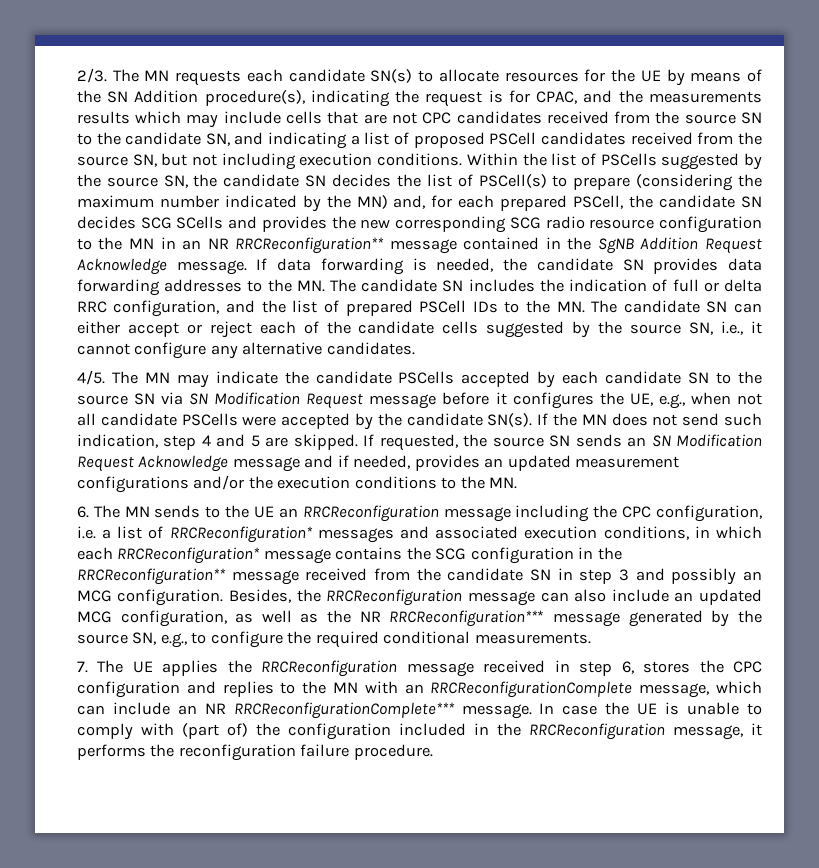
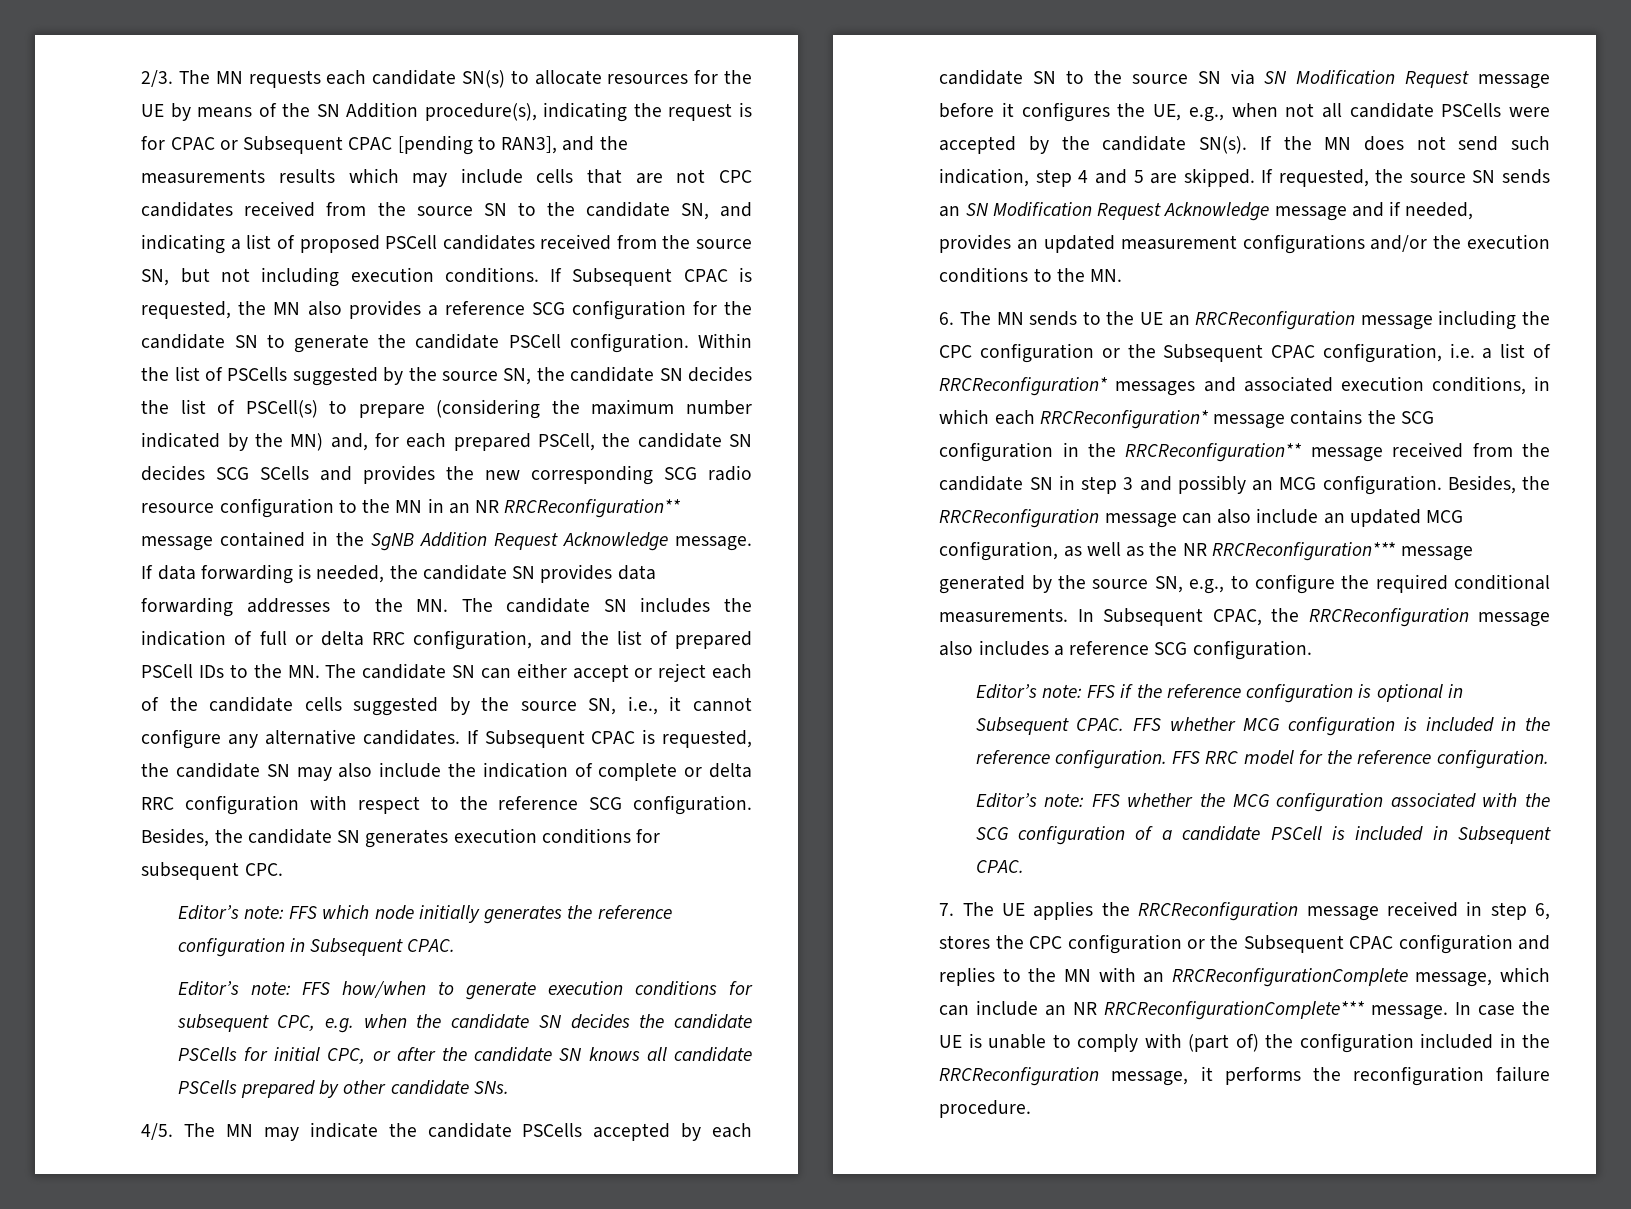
- The MN requests each candidate SN(s) to allocate resources for the UE by means of the SN Addition procedure(s), indicating the request is for CPAC, and the measurements results which may include cells that are not CPC candidates received from the source SN to the candidate SN, and indicating a list of proposed PSCell candidates received from the source SN, but not including execution conditions.
+ The MN requests each candidate SN(s) to allocate resources for the UE by means of the SN Addition procedure(s), indicating the request is for CPAC or Subsequent CPAC [pending to RAN3], and the measurements results which may include cells that are not CPC candidates received from the source SN to the candidate SN, and indicating a list of proposed PSCell candidates received from the source SN, but not including execution conditions.
+ If Subsequent CPAC is requested, the MN also provides a reference SCG configuration for the candidate SN to generate the candidate PSCell configuration.
+ If Subsequent CPAC is requested, the candidate SN may also include the indication of complete or delta RRC configuration with respect to the reference SCG configuration. Besides, the candidate SN generates execution conditions for subsequent CPC.
+ Editor’s note: FFS which node initially generates the reference configuration in Subsequent CPAC.
+ Editor’s note: FFS how/when to generate execution conditions for subsequent CPC, e.g. when the candidate SN decides the candidate PSCells for initial CPC, or after the candidate SN knows all candidate PSCells prepared by other candidate SNs.
- 6. The MN sends to the UE an RRCReconfiguration message including the CPC configuration, i.e. a list of RRCReconfiguration* messages and associated execution conditions, in which each RRCReconfiguration* message contains the SCG configuration in the RRCReconfiguration** message received from the candidate SN in step 3 and possibly an MCG configuration.
+ 6. The MN sends to the UE an RRCReconfiguration message including the CPC configuration or the Subsequent CPAC configuration, i.e. a list of RRCReconfiguration* messages and associated execution conditions, in which each RRCReconfiguration* message contains the SCG configuration in the RRCReconfiguration** message received from the candidate SN in step 3 and possibly an MCG configuration.
+ In Subsequent CPAC, the RRCReconfiguration message also includes a reference SCG configuration.
+ Editor’s note: FFS if the reference configuration is optional in Subsequent CPAC. FFS whether MCG configuration is included in the reference configuration. FFS RRC model for the reference configuration.
+ Editor’s note: FFS whether the MCG configuration associated with the SCG configuration of a candidate PSCell is included in Subsequent CPAC.
- 7. The UE applies the RRCReconfiguration message received in step 6, stores the CPC configuration and replies to the MN with an RRCReconfigurationComplete message, which can include an NR RRCReconfigurationComplete*** message.
+ 7. The UE applies the RRCReconfiguration message received in step 6, stores the CPC configuration or the Subsequent CPAC configuration and replies to the MN with an RRCReconfigurationComplete message, which can include an NR RRCReconfigurationComplete*** message.

